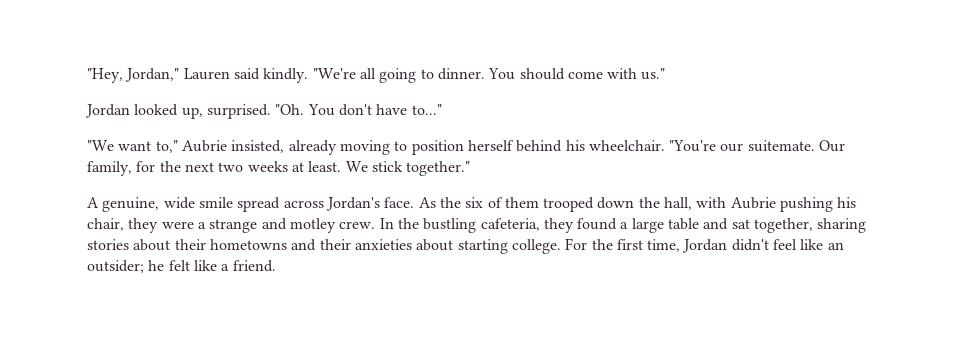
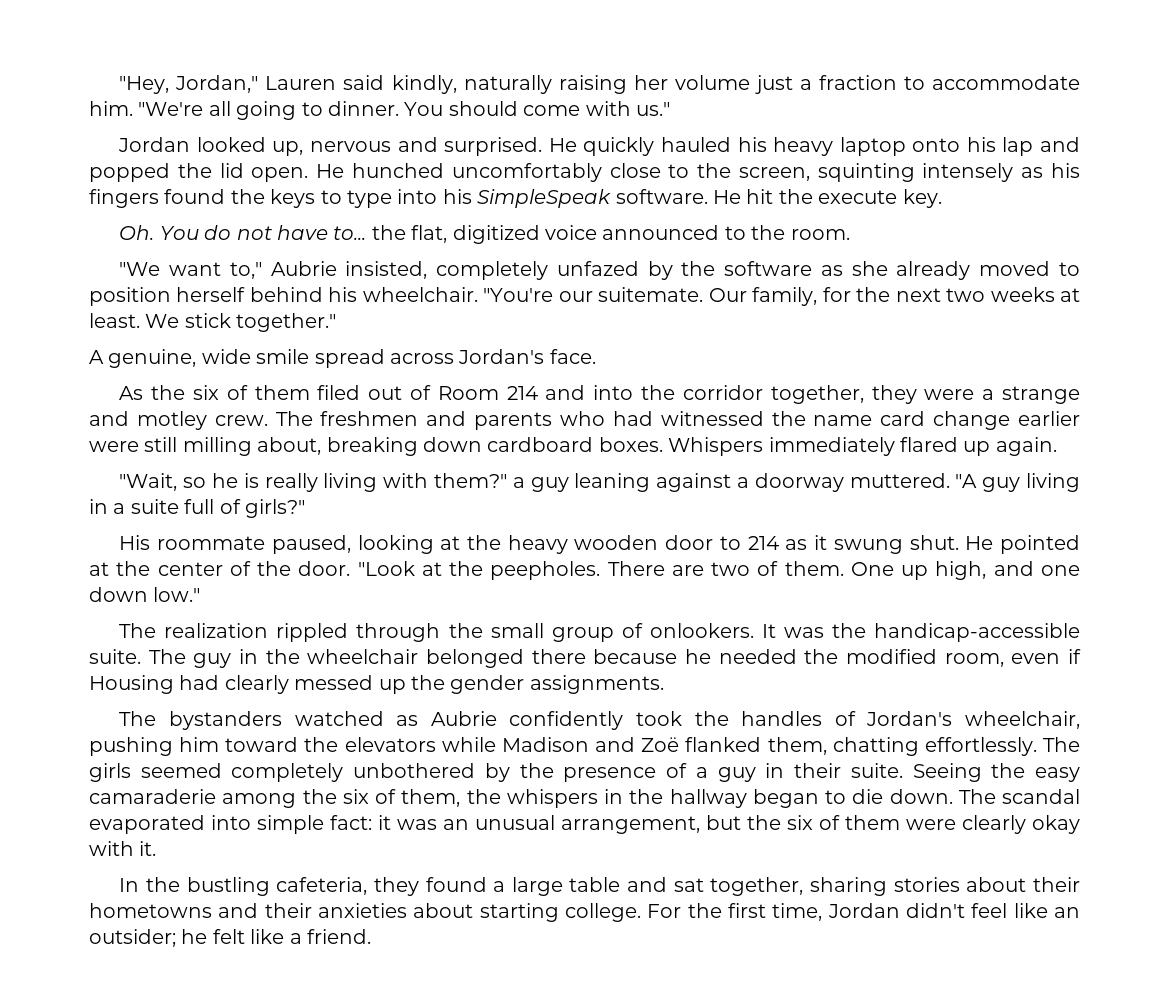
- "Hey, Jordan," Lauren said kindly.
+ "Hey, Jordan," Lauren said kindly, naturally raising her volume just a fraction to accommodate him.
- Jordan looked up, surprised. "Oh. You don't have to..."
+ Jordan looked up, nervous and surprised. He quickly hauled his heavy laptop onto his lap and popped the lid open. He hunched uncomfortably close to the screen, squinting intensely as his fingers found the keys to type into his SimpleSpeak software. He hit the execute key.
+ Oh. You do not have to... the flat, digitized voice announced to the room.
- "We want to," Aubrie insisted, already moving to position herself behind his wheelchair.
+ "We want to," Aubrie insisted, completely unfazed by the software as she already moved to position herself behind his wheelchair.
- A genuine, wide smile spread across Jordan's face. As the six of them trooped down the hall, with Aubrie pushing his chair, they were a strange and motley crew. In the bustling cafeteria, they found a large table and sat together, sharing stories about their hometowns and their anxieties about starting college.
+ A genuine, wide smile spread across Jordan's face.
+ As the six of them filed out of Room 214 and into the corridor together, they were a strange and motley crew. The freshmen and parents who had witnessed the name card change earlier were still milling about, breaking down cardboard boxes. Whispers immediately flared up again.
+ "Wait, so he is really living with them?" a guy leaning against a doorway muttered. "A guy living in a suite full of girls?"
+ His roommate paused, looking at the heavy wooden door to 214 as it swung shut. He pointed at the center of the door. "Look at the peepholes. There are two of them. One up high, and one down low."
+ The realization rippled through the small group of onlookers. It was the handicap-accessible suite. The guy in the wheelchair belonged there because he needed the modified room, even if Housing had clearly messed up the gender assignments.
+ The bystanders watched as Aubrie confidently took the handles of Jordan's wheelchair, pushing him toward the elevators while Madison and Zoë flanked them, chatting effortlessly. The girls seemed completely unbothered by the presence of a guy in their suite. Seeing the easy camaraderie among the six of them, the whispers in the hallway began to die down. The scandal evaporated into simple fact: it was an unusual arrangement, but the six of them were clearly okay with it.
+ In the bustling cafeteria, they found a large table and sat together, sharing stories about their hometowns and their anxieties about starting college.

